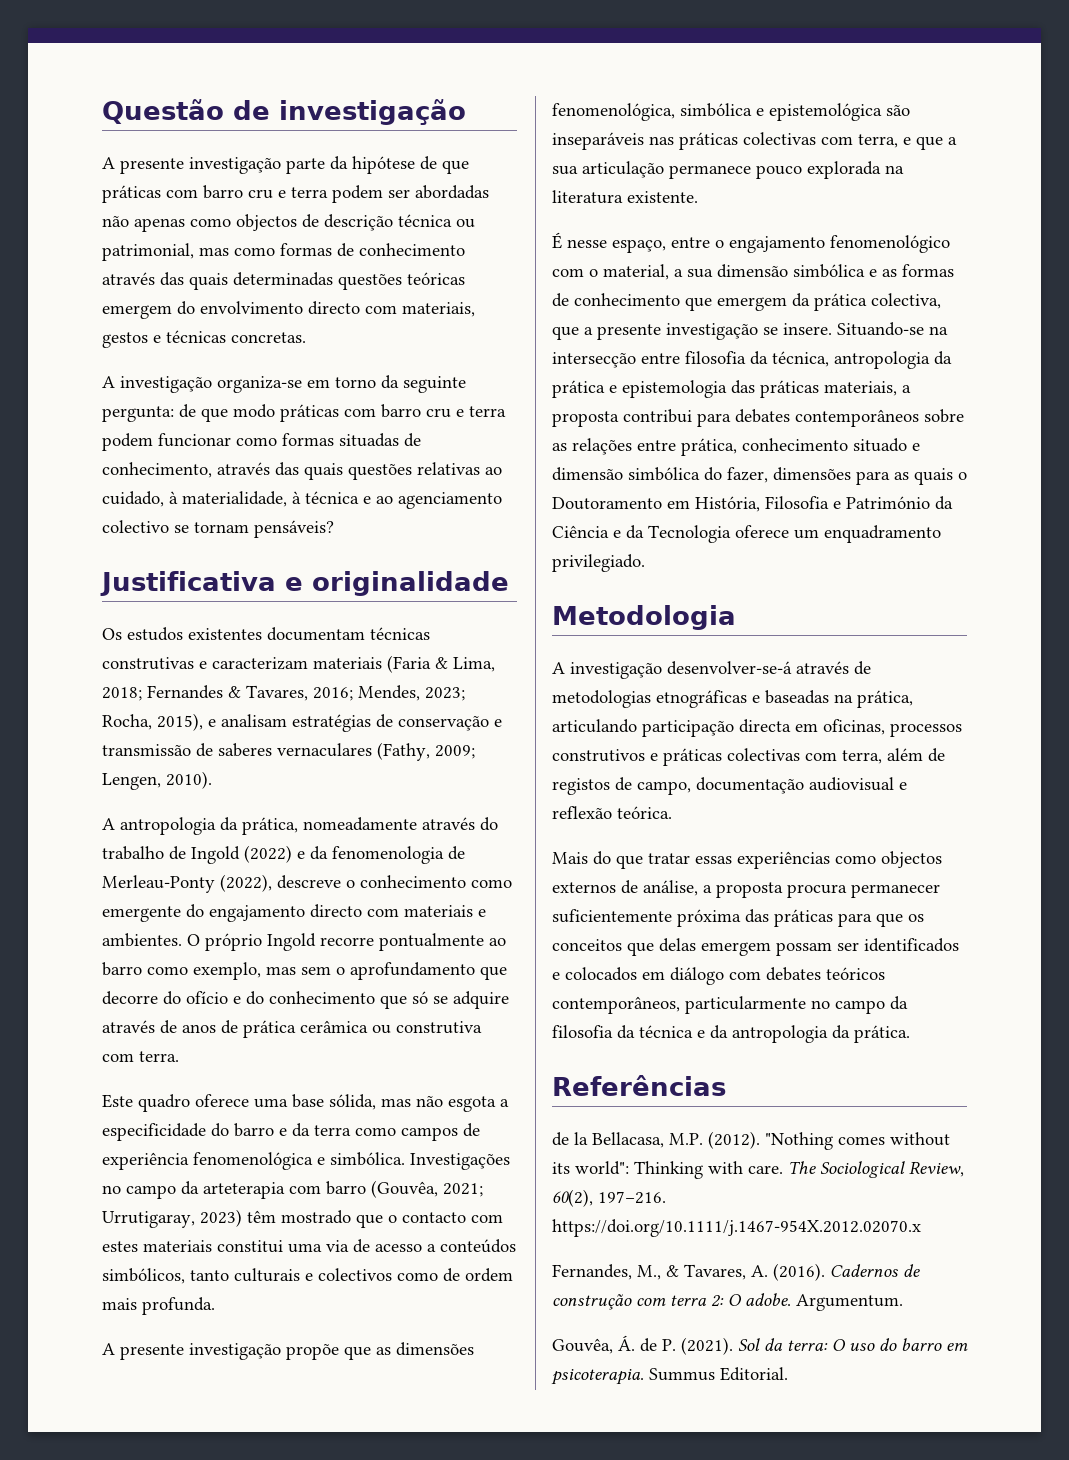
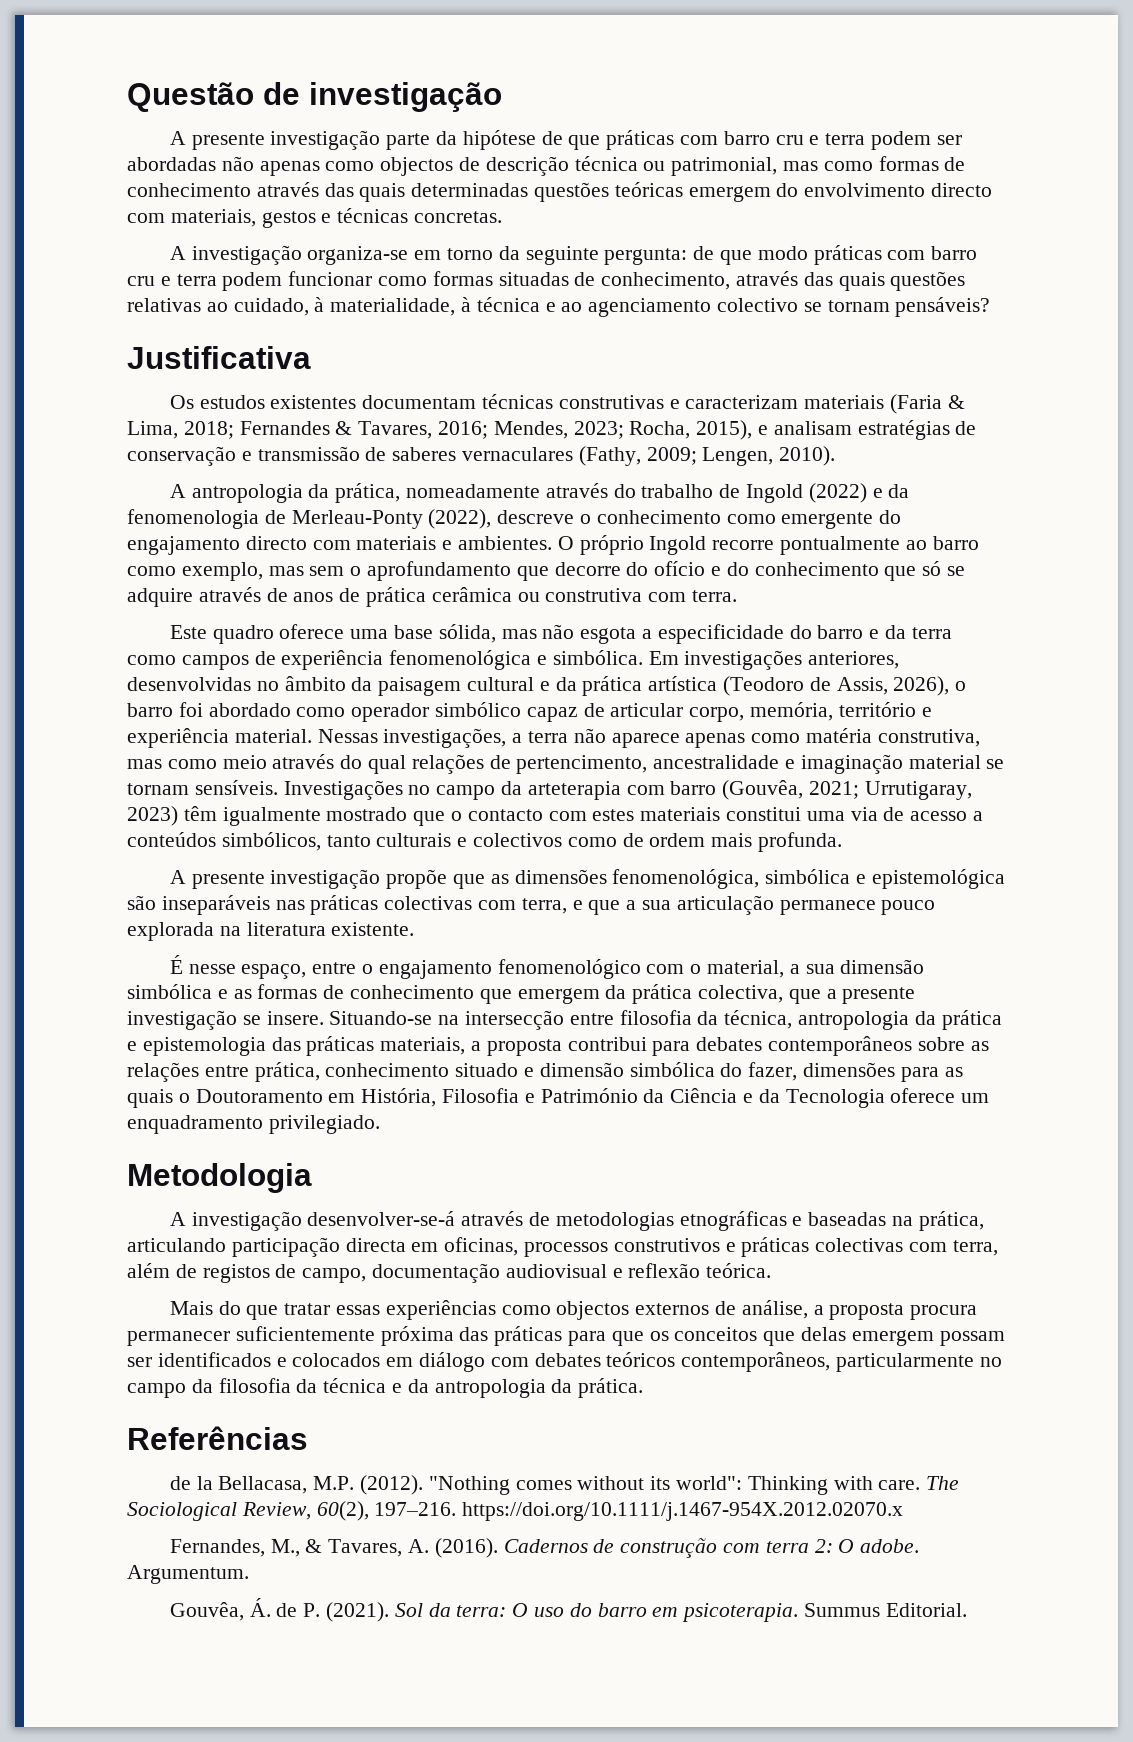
- Justificativa e originalidade
+ Justificativa
+ Em investigações anteriores, desenvolvidas no âmbito da paisagem cultural e da prática artística (Teodoro de Assis, 2026), o barro foi abordado como operador simbólico capaz de articular corpo, memória, território e experiência material. Nessas investigações, a terra não aparece apenas como matéria construtiva, mas como meio através do qual relações de pertencimento, ancestralidade e imaginação material se tornam sensíveis.
- Investigações no campo da arteterapia com barro (Gouvêa, 2021; Urrutigaray, 2023) têm mostrado que o contacto com estes materiais constitui uma via de acesso a conteúdos simbólicos, tanto culturais e colectivos como de ordem mais profunda.
+ Investigações no campo da arteterapia com barro (Gouvêa, 2021; Urrutigaray, 2023) têm igualmente mostrado que o contacto com estes materiais constitui uma via de acesso a conteúdos simbólicos, tanto culturais e colectivos como de ordem mais profunda.

